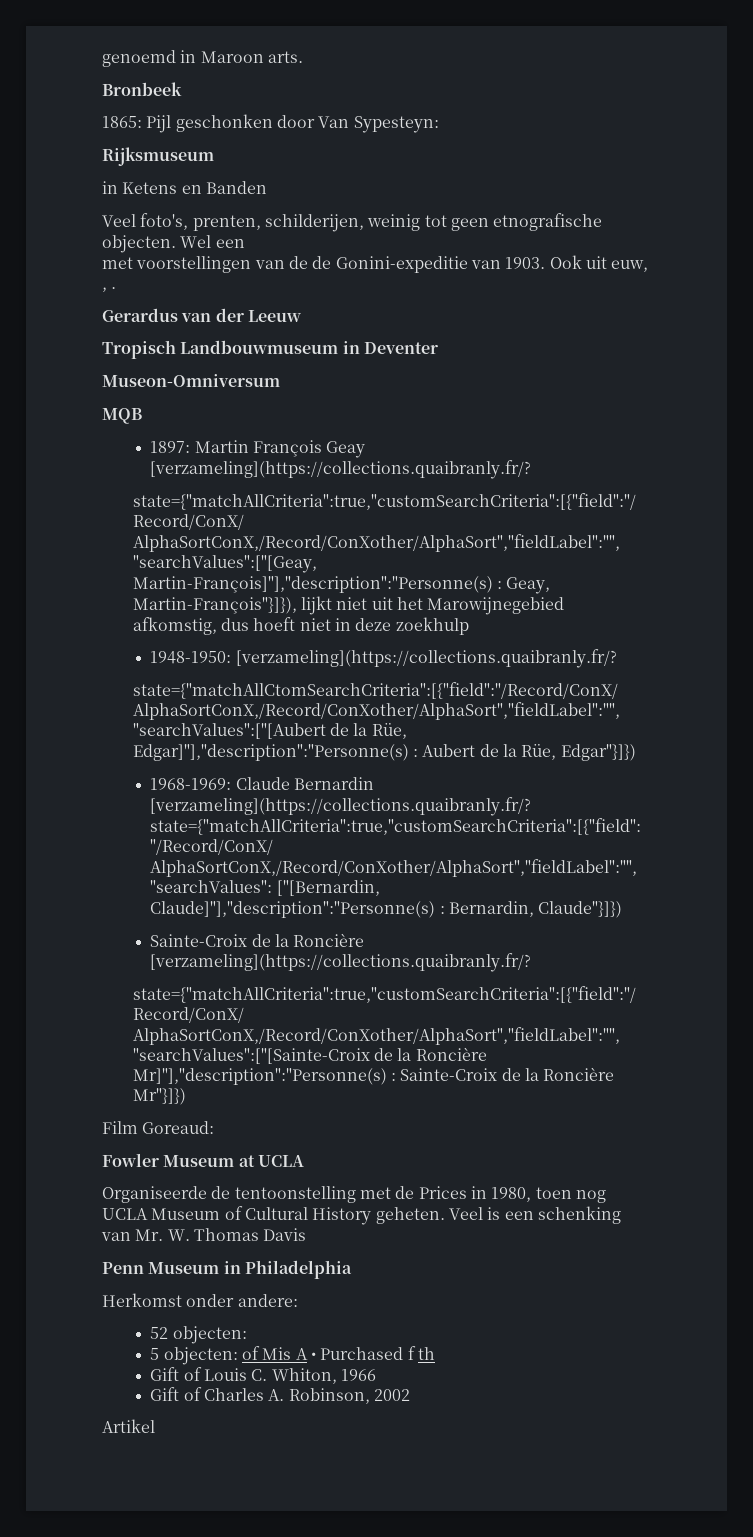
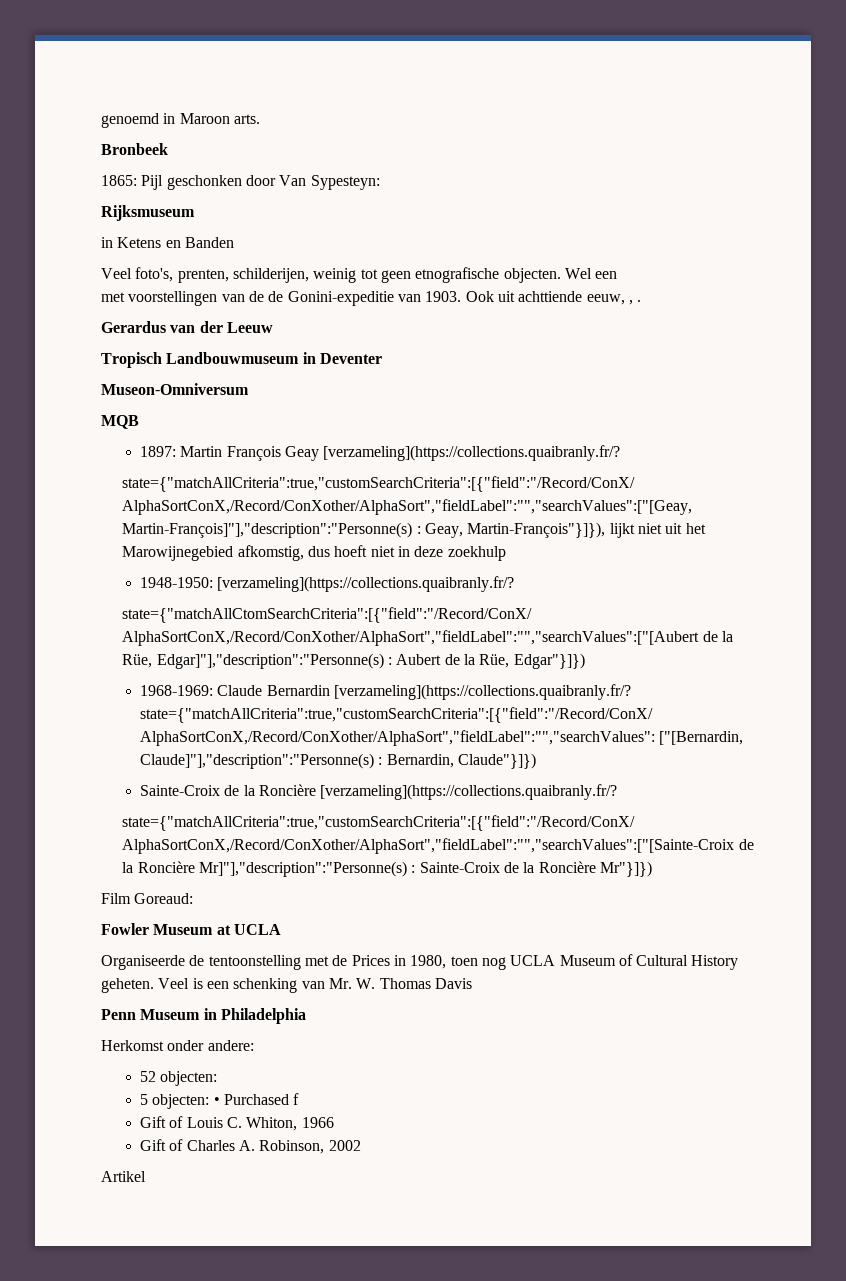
- Ook uit euw, , .
+ Ook uit achttiende eeuw, , .
- 5 objecten: of Mis A • Purchased f th
+ 5 objecten: • Purchased f

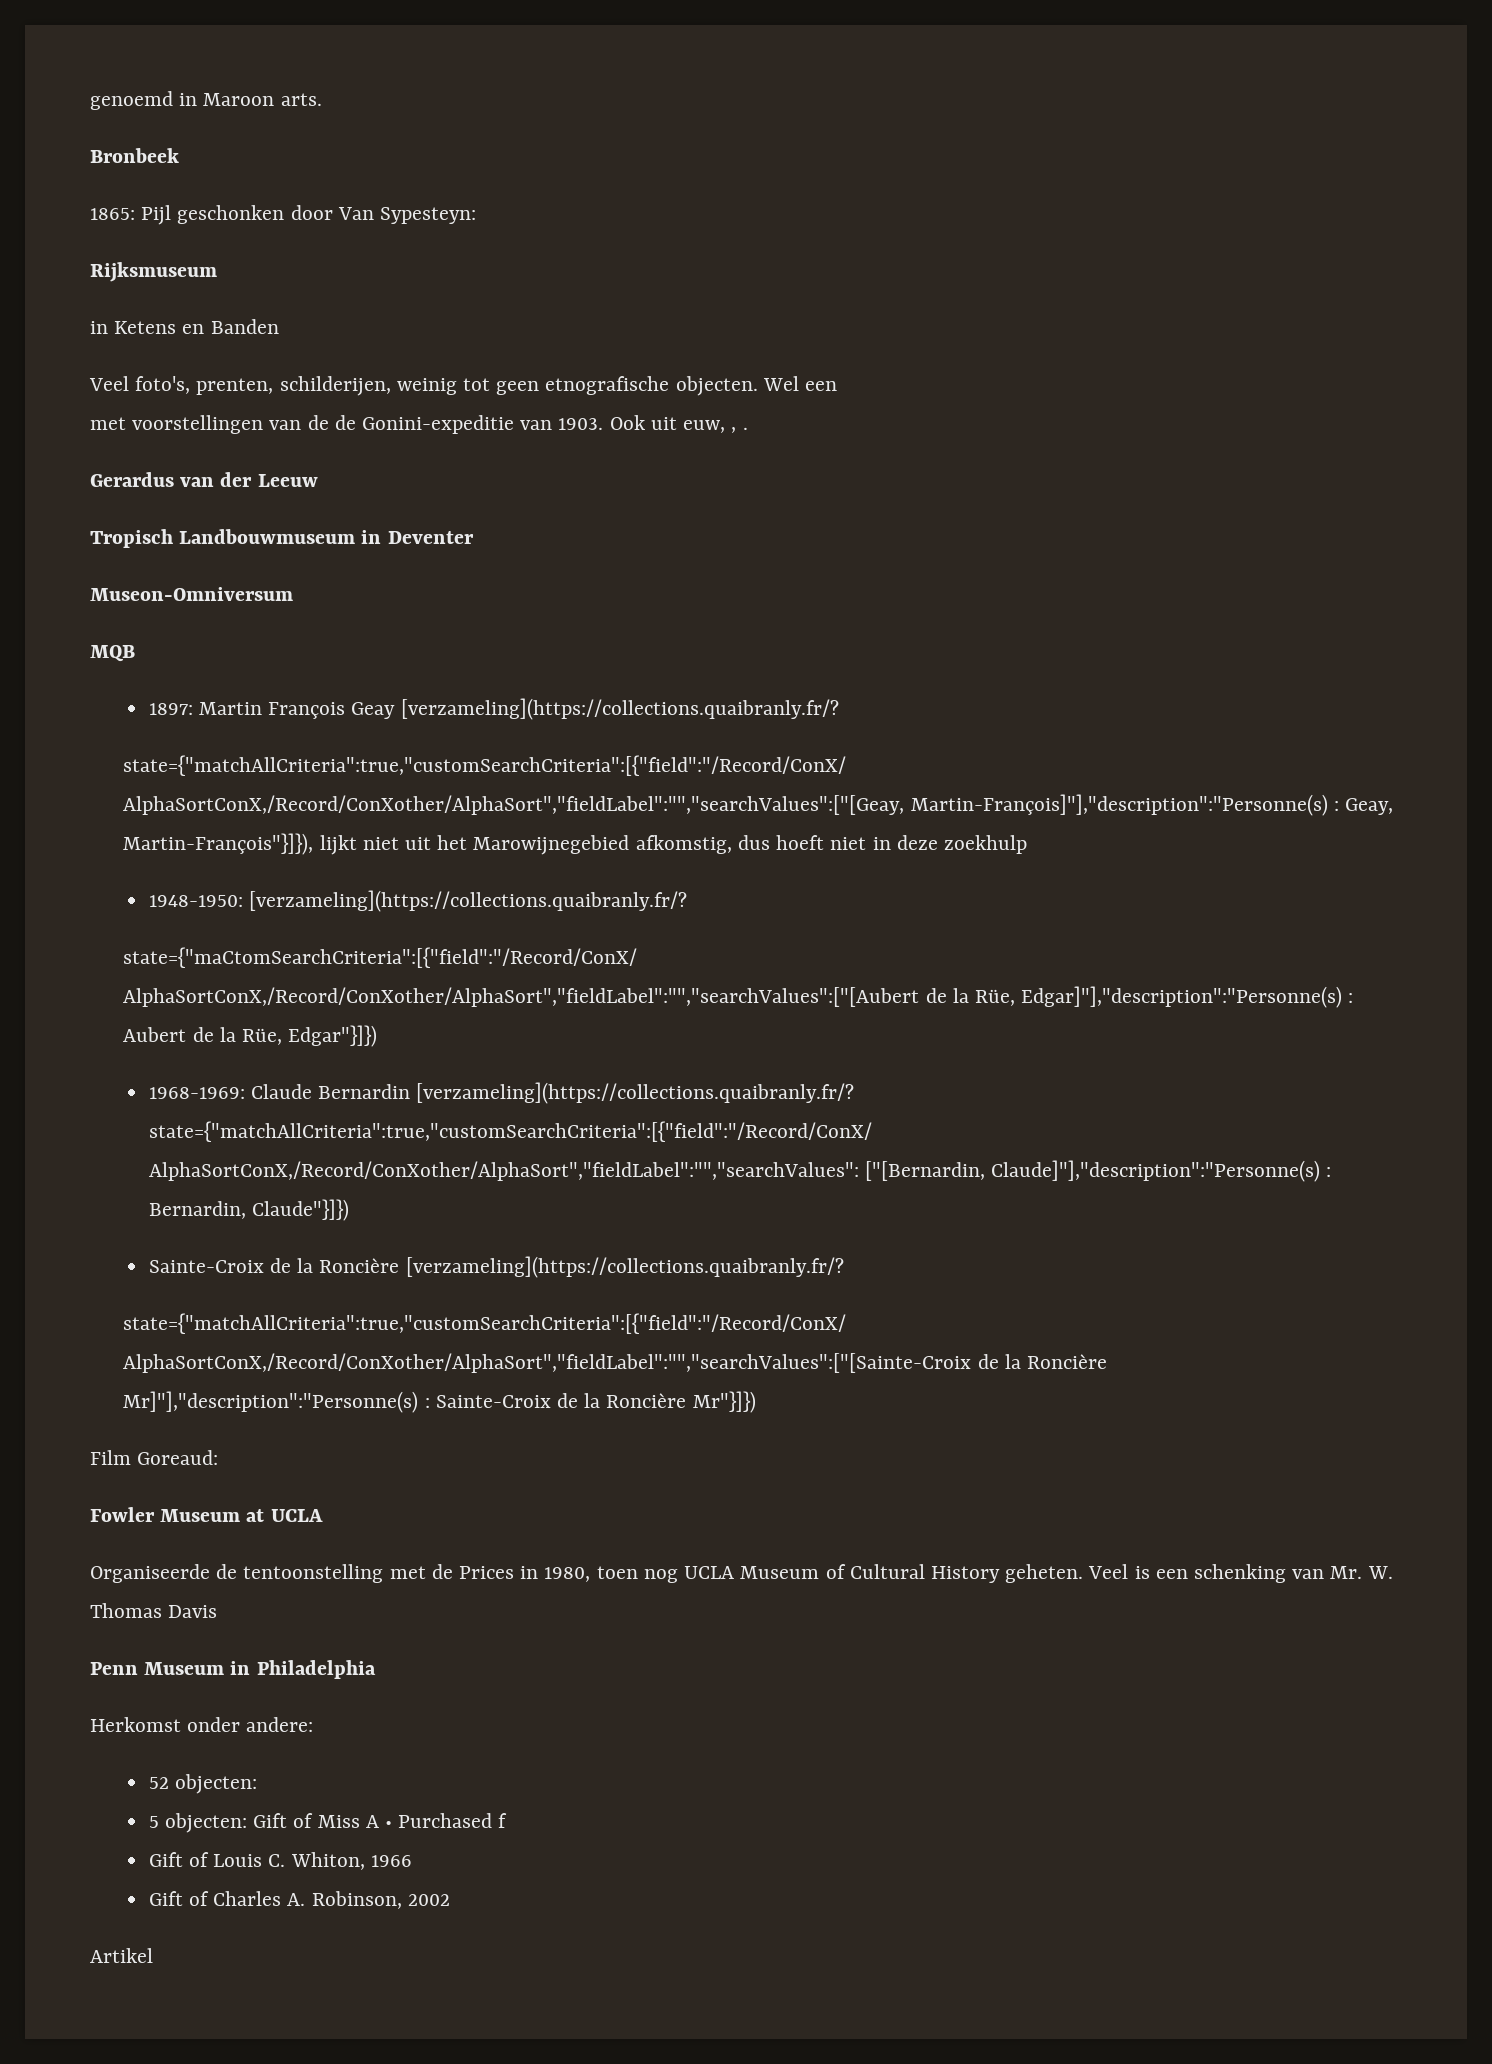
- Ook uit achttiende eeuw, , .
+ Ook uit euw, , .
- state={"matchAllCtomSearchCriteria":[{"field":"/Record/ConX/ AlphaSortConX,/Record/ConXother/AlphaSort","fieldLabel":"","searchValues":["[Aubert de la Rüe, Edgar]"],"description":"Personne(s) : Aubert de la Rüe, Edgar"}]})
+ state={"maCtomSearchCriteria":[{"field":"/Record/ConX/ AlphaSortConX,/Record/ConXother/AlphaSort","fieldLabel":"","searchValues":["[Aubert de la Rüe, Edgar]"],"description":"Personne(s) : Aubert de la Rüe, Edgar"}]})
- 5 objecten: • Purchased f
+ 5 objecten: Gift of Miss A • Purchased f

